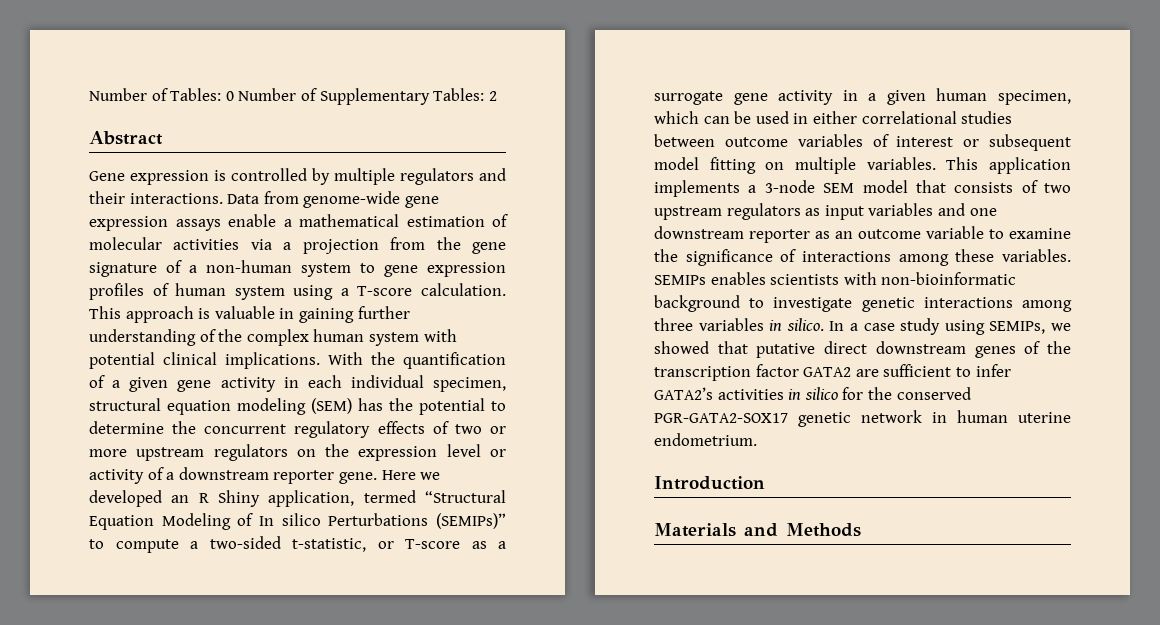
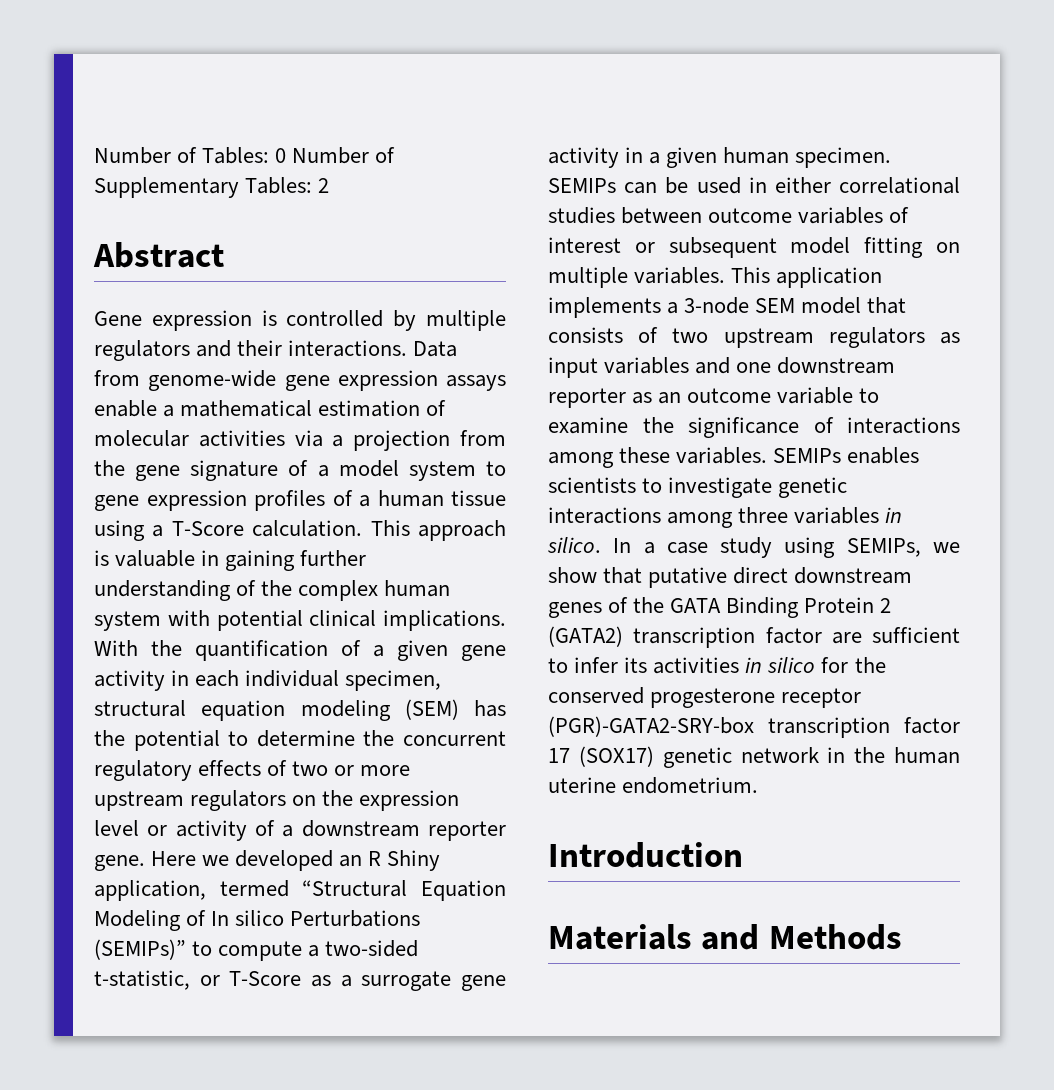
- Data from genome-wide gene expression assays enable a mathematical estimation of molecular activities via a projection from the gene signature of a non-human system to gene expression profiles of human system using a T-score calculation.
+ Data from genome-wide gene expression assays enable a mathematical estimation of molecular activities via a projection from the gene signature of a model system to gene expression profiles of a human tissue using a T-Score calculation.
- Here we developed an R Shiny application, termed “Structural Equation Modeling of In silico Perturbations (SEMIPs)” to compute a two-sided t-statistic, or T-score as a surrogate gene activity in a given human specimen, which can be used in either correlational studies between outcome variables of interest or subsequent model fitting on multiple variables.
+ Here we developed an R Shiny application, termed “Structural Equation Modeling of In silico Perturbations (SEMIPs)” to compute a two-sided t-statistic, or T-Score as a surrogate gene activity in a given human specimen. SEMIPs can be used in either correlational studies between outcome variables of interest or subsequent model fitting on multiple variables.
- SEMIPs enables scientists with non-bioinformatic background to investigate genetic interactions among three variables in silico.
+ SEMIPs enables scientists to investigate genetic interactions among three variables in silico.
- In a case study using SEMIPs, we showed that putative direct downstream genes of the transcription factor GATA2 are sufficient to infer GATA2’s activities in silico for the conserved PGR-GATA2-SOX17 genetic network in human uterine endometrium.
+ In a case study using SEMIPs, we show that putative direct downstream genes of the GATA Binding Protein 2 (GATA2) transcription factor are sufficient to infer its activities in silico for the conserved progesterone receptor (PGR)-GATA2-SRY-box transcription factor 17 (SOX17) genetic network in the human uterine endometrium.

